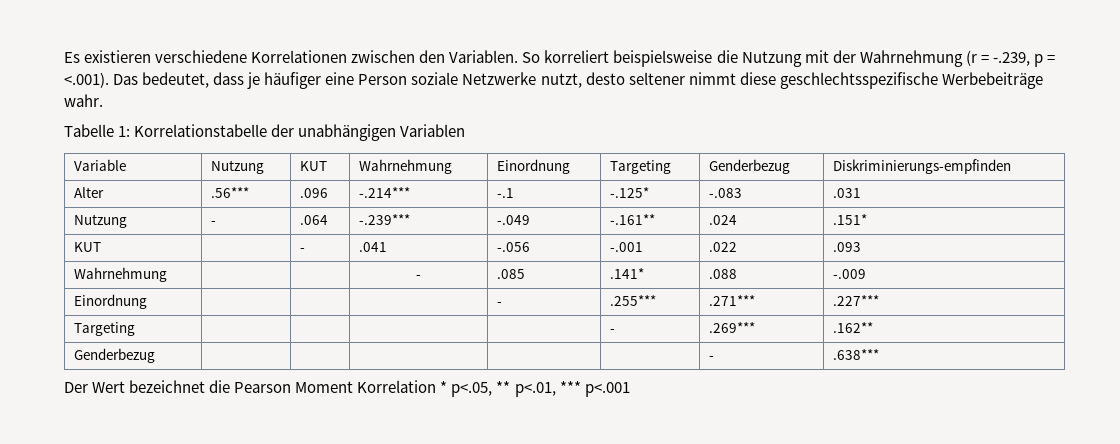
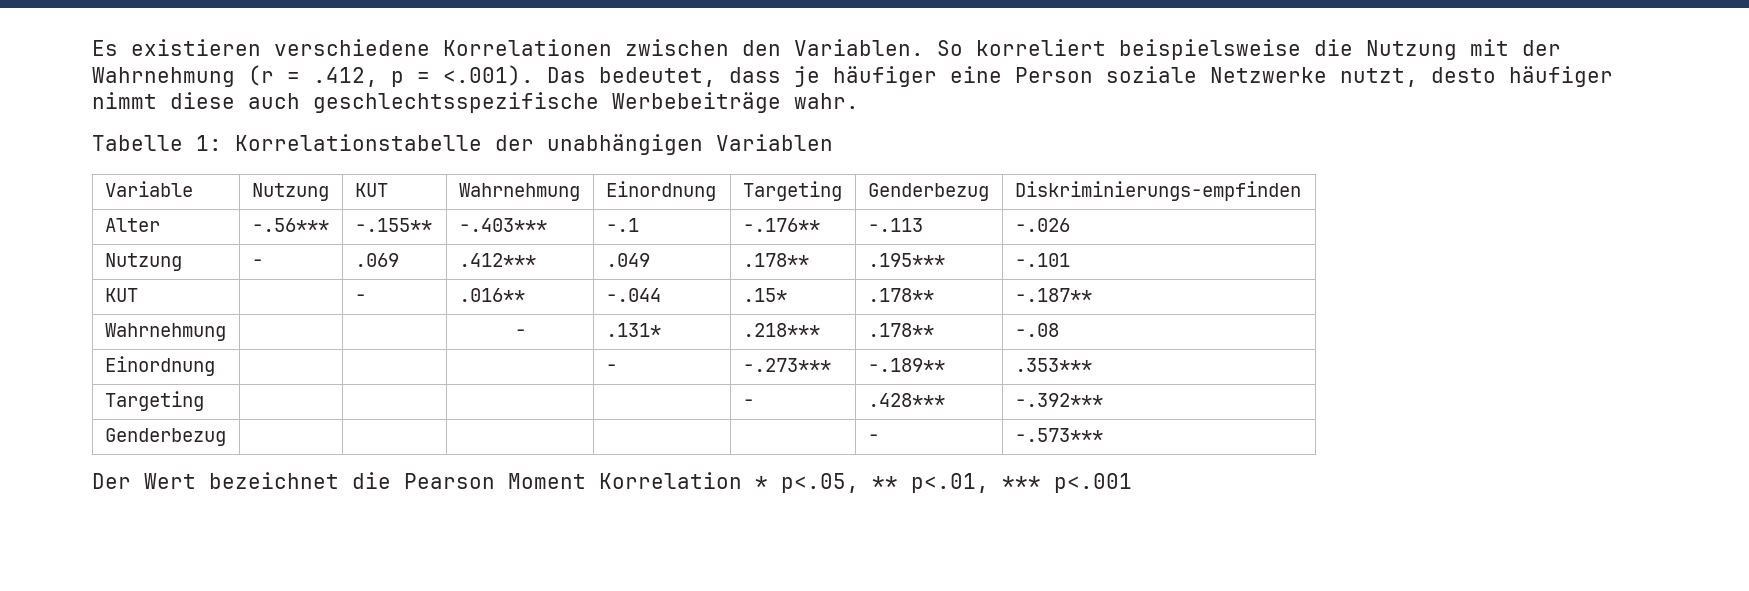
- So korreliert beispielsweise die Nutzung mit der Wahrnehmung (r = -.239, p = <.001). Das bedeutet, dass je häufiger eine Person soziale Netzwerke nutzt, desto seltener nimmt diese geschlechtsspezifische Werbebeiträge wahr.
+ So korreliert beispielsweise die Nutzung mit der Wahrnehmung (r = .412, p = <.001). Das bedeutet, dass je häufiger eine Person soziale Netzwerke nutzt, desto häufiger nimmt diese auch geschlechtsspezifische Werbebeiträge wahr.
- Alter | .56*** | .096 | -.214*** | -.1 | -.125* | -.083 | .031
- Nutzung | - | .064 | -.239*** | -.049 | -.161** | .024 | .151*
- KUT | | - | .041 | -.056 | -.001 | .022 | .093
- Wahrnehmung | | | - | .085 | .141* | .088 | -.009
+ Alter | -.56*** | -.155** | -.403*** | -.1 | -.176** | -.113 | -.026
+ Nutzung | - | .069 | .412*** | .049 | .178** | .195*** | -.101
+ KUT | | - | .016** | -.044 | .15* | .178** | -.187**
+ Wahrnehmung | | | - | .131* | .218*** | .178** | -.08
- Einordnung | | | | - | .255*** | .271*** | .227***
+ Einordnung | | | | - | -.273*** | -.189** | .353***
- Targeting | | | | | - | .269*** | .162**
+ Targeting | | | | | - | .428*** | -.392***
- Genderbezug | | | | | | - | .638***
+ Genderbezug | | | | | | - | -.573***

